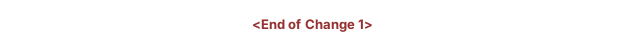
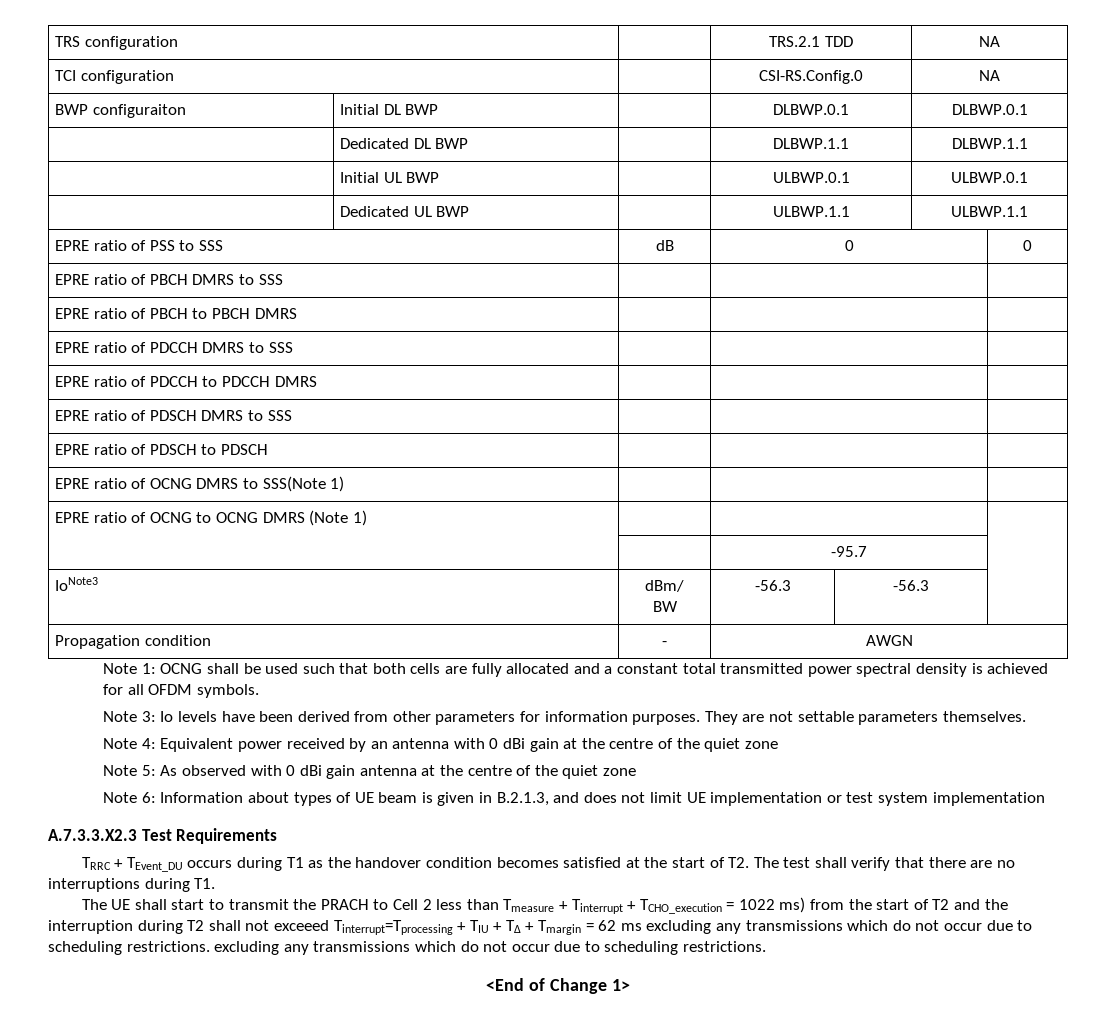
+ TRS configuration | | TRS.2.1 TDD | NA
+ TCI configuration | | CSI-RS.Config.0 | NA
+ BWP configuraiton | Initial DL BWP | | DLBWP.0.1 | DLBWP.0.1
+ | Dedicated DL BWP | | DLBWP.1.1 | DLBWP.1.1
+ | Initial UL BWP | | ULBWP.0.1 | ULBWP.0.1
+ | Dedicated UL BWP | | ULBWP.1.1 | ULBWP.1.1
+ EPRE ratio of PSS to SSS | dB | 0 | 0
+ EPRE ratio of PBCH DMRS to SSS | | |
+ EPRE ratio of PBCH to PBCH DMRS | | |
+ EPRE ratio of PDCCH DMRS to SSS | | |
+ EPRE ratio of PDCCH to PDCCH DMRS | | |
+ EPRE ratio of PDSCH DMRS to SSS | | |
+ EPRE ratio of PDSCH to PDSCH | | |
+ EPRE ratio of OCNG DMRS to SSS(Note 1) | | |
+ EPRE ratio of OCNG to OCNG DMRS (Note 1) | | |
+ | | -95.7 |
+ IoNote3 | dBm/
+ BW | -56.3 | -56.3 |
+ Propagation condition | - | AWGN
+ Note 1: OCNG shall be used such that both cells are fully allocated and a constant total transmitted power spectral density is achieved for all OFDM symbols.
+ Note 3: Io levels have been derived from other parameters for information purposes. They are not settable parameters themselves.
+ Note 4: Equivalent power received by an antenna with 0 dBi gain at the centre of the quiet zone
+ Note 5: As observed with 0 dBi gain antenna at the centre of the quiet zone
+ Note 6: Information about types of UE beam is given in B.2.1.3, and does not limit UE implementation or test system implementation
+ A.7.3.3.X2.3 Test Requirements
+ TRRC + TEvent_DU occurs during T1 as the handover condition becomes satisfied at the start of T2. The test shall verify that there are no interruptions during T1.
+ The UE shall start to transmit the PRACH to Cell 2 less than Tmeasure + Tinterrupt + TCHO_execution = 1022 ms) from the start of T2 and the interruption during T2 shall not exceeed Tinterrupt=Tprocessing + TIU + T∆ + Tmargin = 62 ms excluding any transmissions which do not occur due to scheduling restrictions. excluding any transmissions which do not occur due to scheduling restrictions.

